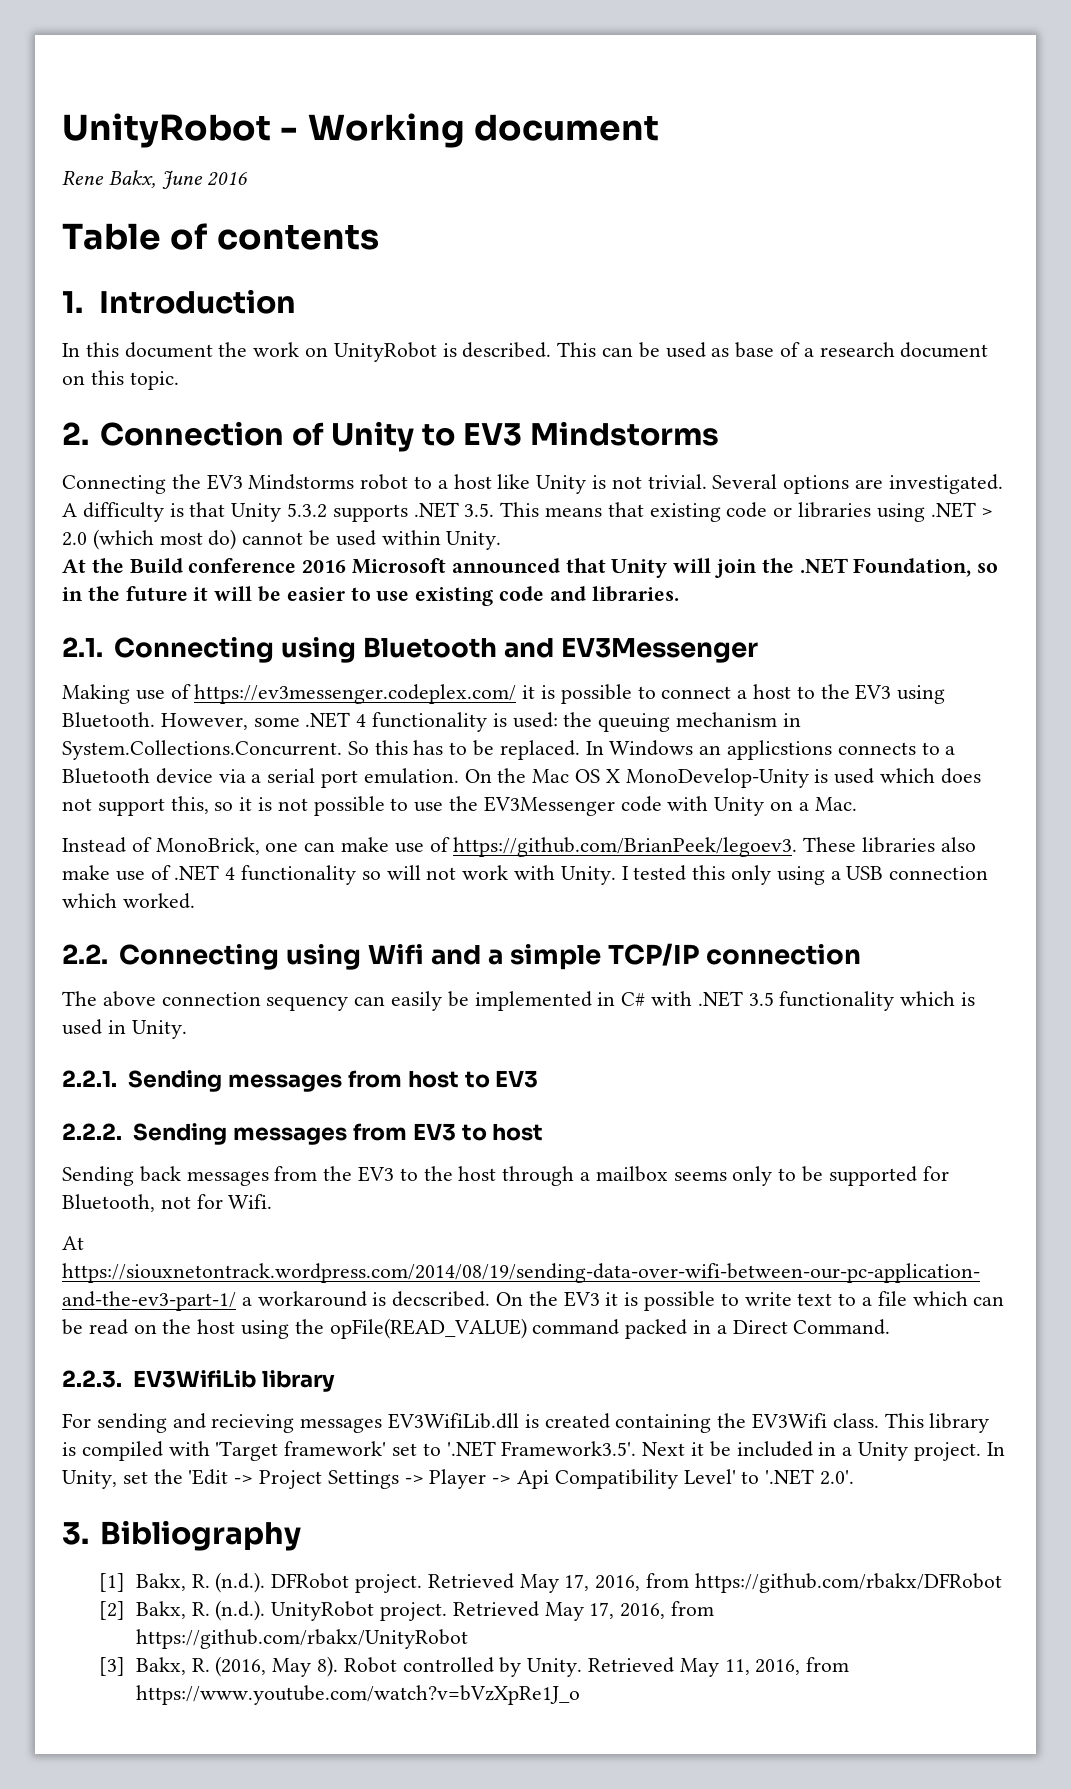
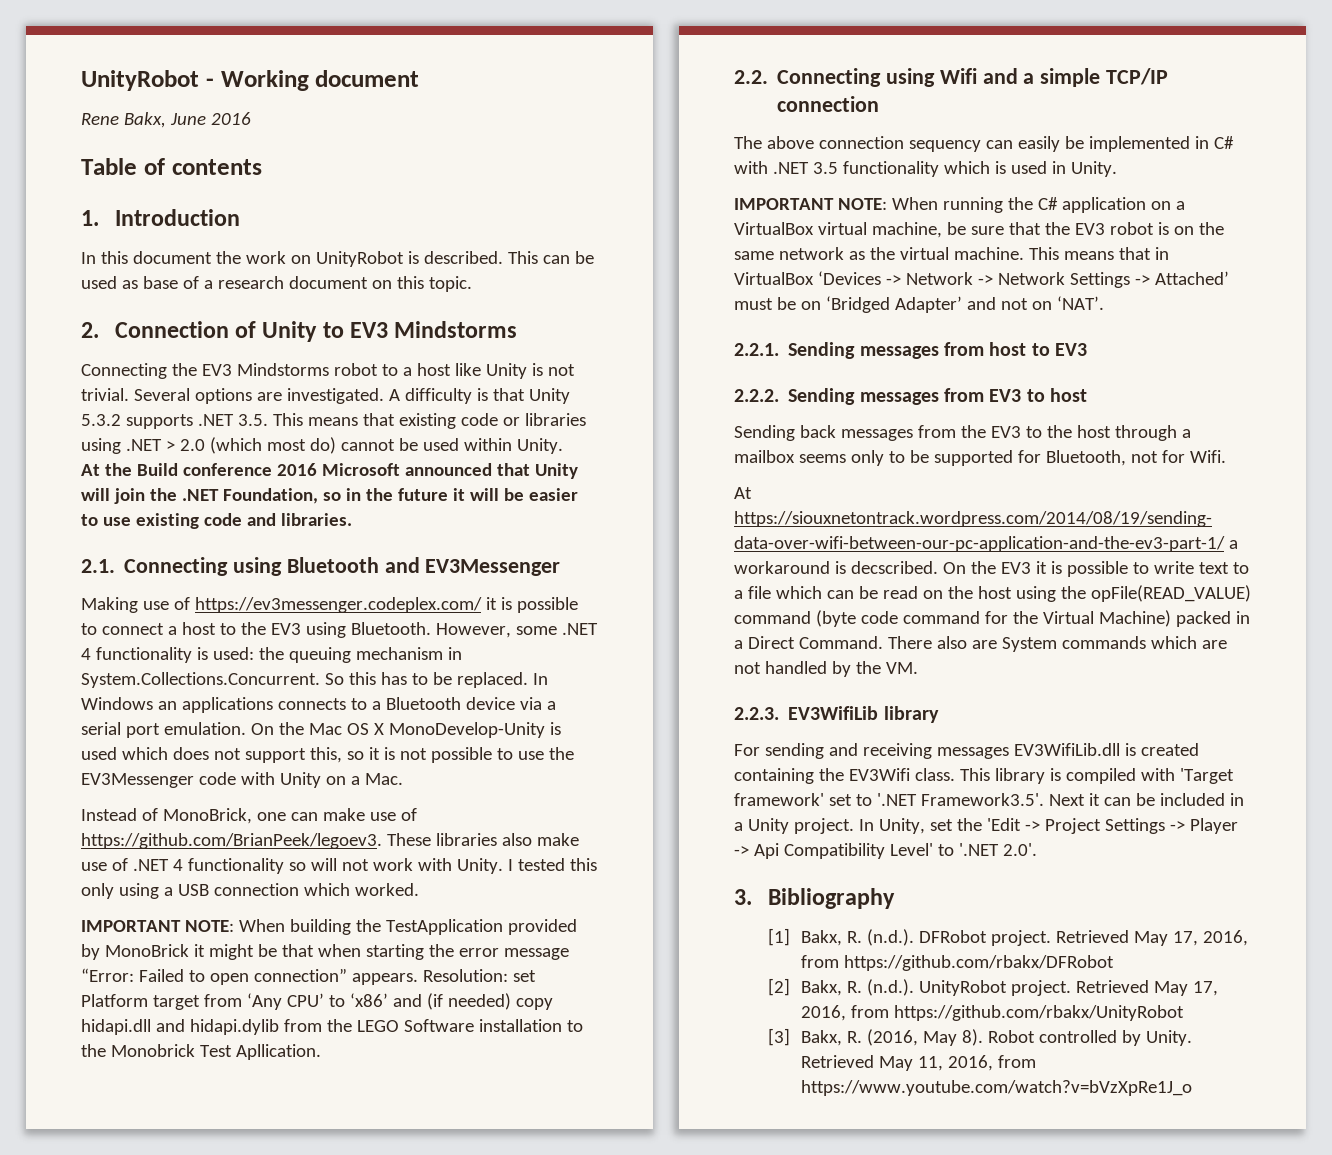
- In Windows an applicstions connects to a Bluetooth device via a serial port emulation.
+ In Windows an applications connects to a Bluetooth device via a serial port emulation.
+ IMPORTANT NOTE: When building the TestApplication provided by MonoBrick it might be that when starting the error message “Error: Failed to open connection” appears. Resolution: set Platform target from ‘Any CPU’ to ‘x86’ and (if needed) copy hidapi.dll and hidapi.dylib from the LEGO Software installation to the Monobrick Test Apllication.
+ IMPORTANT NOTE: When running the C# application on a VirtualBox virtual machine, be sure that the EV3 robot is on the same network as the virtual machine. This means that in VirtualBox ‘Devices -> Network -> Network Settings -> Attached’ must be on ‘Bridged Adapter’ and not on ‘NAT’.
- On the EV3 it is possible to write text to a file which can be read on the host using the opFile(READ_VALUE) command packed in a Direct Command.
+ On the EV3 it is possible to write text to a file which can be read on the host using the opFile(READ_VALUE) command (byte code command for the Virtual Machine) packed in a Direct Command. There also are System commands which are not handled by the VM.
- For sending and recieving messages EV3WifiLib.dll is created containing the EV3Wifi class.
+ For sending and receiving messages EV3WifiLib.dll is created containing the EV3Wifi class.
- This library is compiled with 'Target framework' set to '.NET Framework3.5'. Next it be included in a Unity project.
+ This library is compiled with 'Target framework' set to '.NET Framework3.5'. Next it can be included in a Unity project.

